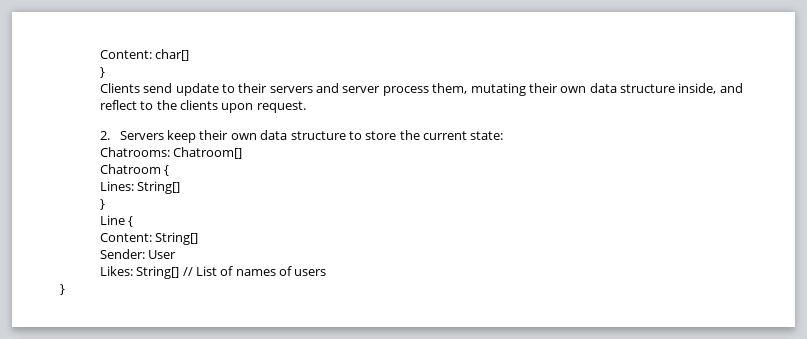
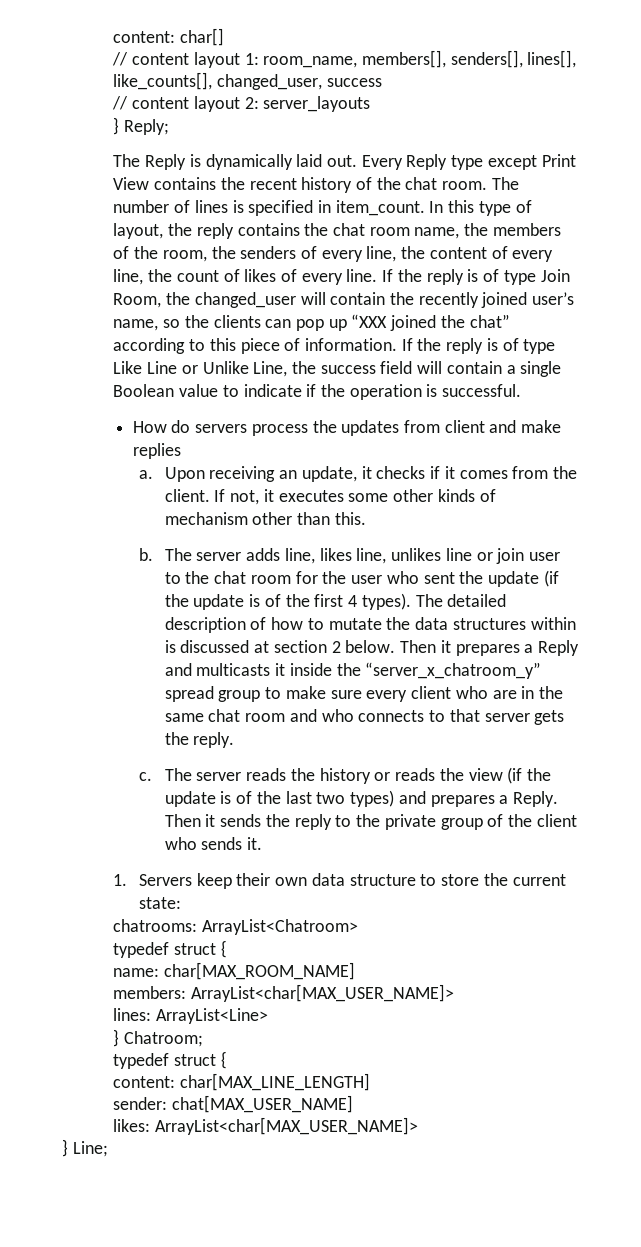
- Content: char[]
- }
- Clients send update to their servers and server process them, mutating their own data structure inside, and reflect to the clients upon request.
- 2. Servers keep their own data structure to store the current state:
+ content: char[]
+ // content layout 1: room_name, members[], senders[], lines[], like_counts[], changed_user, success
+ // content layout 2: server_layouts
+ } Reply;
+ The Reply is dynamically laid out. Every Reply type except Print View contains the recent history of the chat room. The number of lines is specified in item_count. In this type of layout, the reply contains the chat room name, the members of the room, the senders of every line, the content of every line, the count of likes of every line. If the reply is of type Join Room, the changed_user will contain the recently joined user’s name, so the clients can pop up “XXX joined the chat” according to this piece of information. If the reply is of type Like Line or Unlike Line, the success field will contain a single Boolean value to indicate if the operation is successful.
+ How do servers process the updates from client and make replies
+ a. Upon receiving an update, it checks if it comes from the client. If not, it executes some other kinds of mechanism other than this.
+ b. The server adds line, likes line, unlikes line or join user to the chat room for the user who sent the update (if the update is of the first 4 types). The detailed description of how to mutate the data structures within is discussed at section 2 below. Then it prepares a Reply and multicasts it inside the “server_x_chatroom_y” spread group to make sure every client who are in the same chat room and who connects to that server gets the reply.
+ c. The server reads the history or reads the view (if the update is of the last two types) and prepares a Reply. Then it sends the reply to the private group of the client who sends it.
+ 1. Servers keep their own data structure to store the current state:
- Chatrooms: Chatroom[]
- Chatroom {
- Lines: String[]
- }
- Line {
- Content: String[]
- Sender: User
- Likes: String[] // List of names of users
- }
+ chatrooms: ArrayList<Chatroom>
+ typedef struct {
+ name: char[MAX_ROOM_NAME]
+ members: ArrayList<char[MAX_USER_NAME]>
+ lines: ArrayList<Line>
+ } Chatroom;
+ typedef struct {
+ content: char[MAX_LINE_LENGTH]
+ sender: chat[MAX_USER_NAME]
+ likes: ArrayList<char[MAX_USER_NAME]>
+ } Line;

